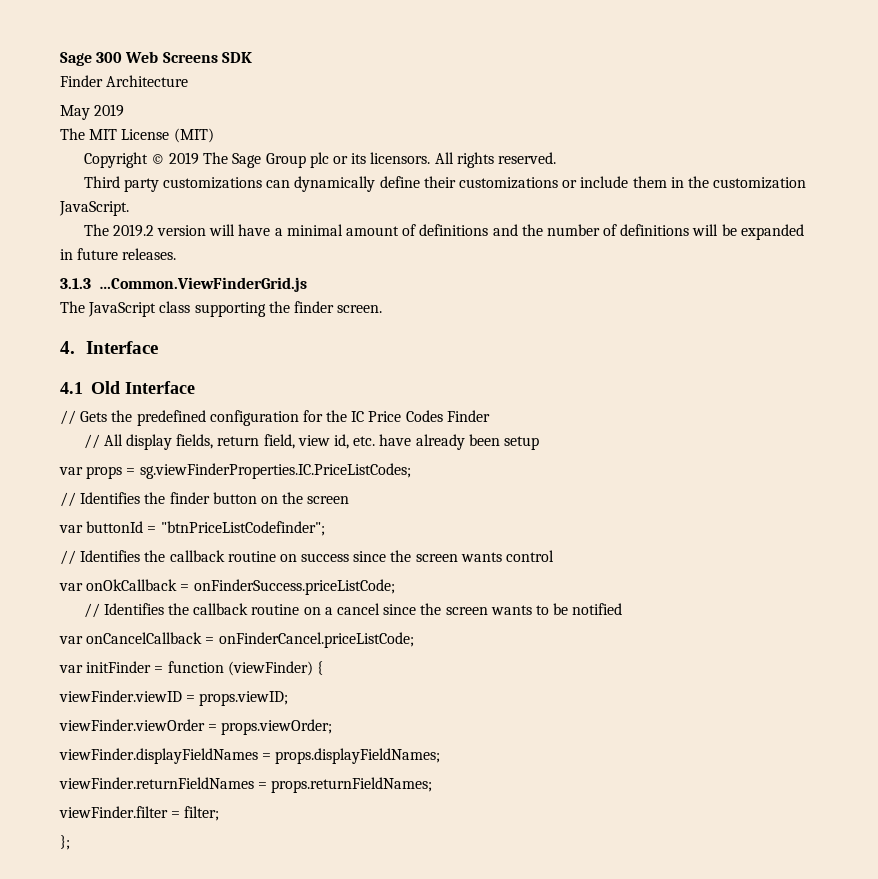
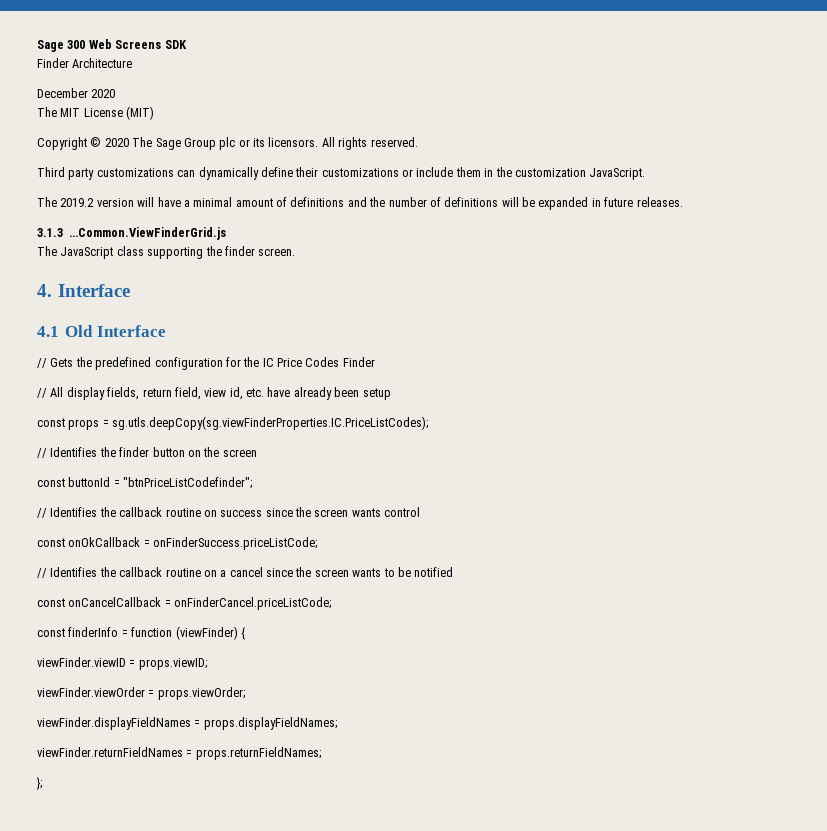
- May 2019
+ December 2020
- Copyright © 2019 The Sage Group plc or its licensors.
+ Copyright © 2020 The Sage Group plc or its licensors.
- var props = sg.viewFinderProperties.IC.PriceListCodes;
+ const props = sg.utls.deepCopy(sg.viewFinderProperties.IC.PriceListCodes);
- var buttonId = "btnPriceListCodefinder";
+ const buttonId = "btnPriceListCodefinder";
- var onOkCallback = onFinderSuccess.priceListCode;
+ const onOkCallback = onFinderSuccess.priceListCode;
- var onCancelCallback = onFinderCancel.priceListCode;
+ const onCancelCallback = onFinderCancel.priceListCode;
- var initFinder = function (viewFinder) {
+ const finderInfo = function (viewFinder) {
- viewFinder.filter = filter;

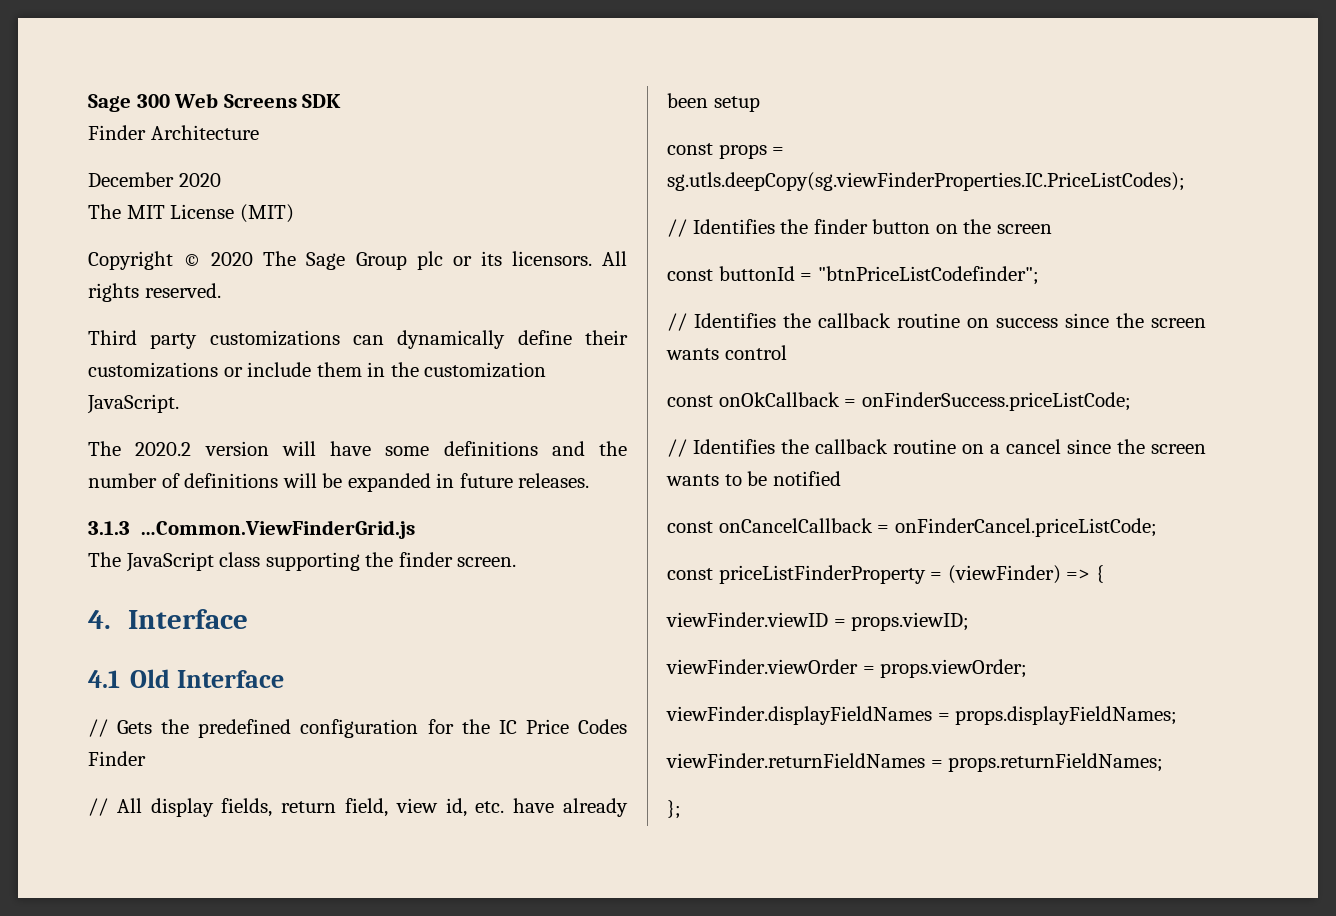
- The 2019.2 version will have a minimal amount of definitions and the number of definitions will be expanded in future releases.
+ The 2020.2 version will have some definitions and the number of definitions will be expanded in future releases.
- const finderInfo = function (viewFinder) {
+ const priceListFinderProperty = (viewFinder) => {

